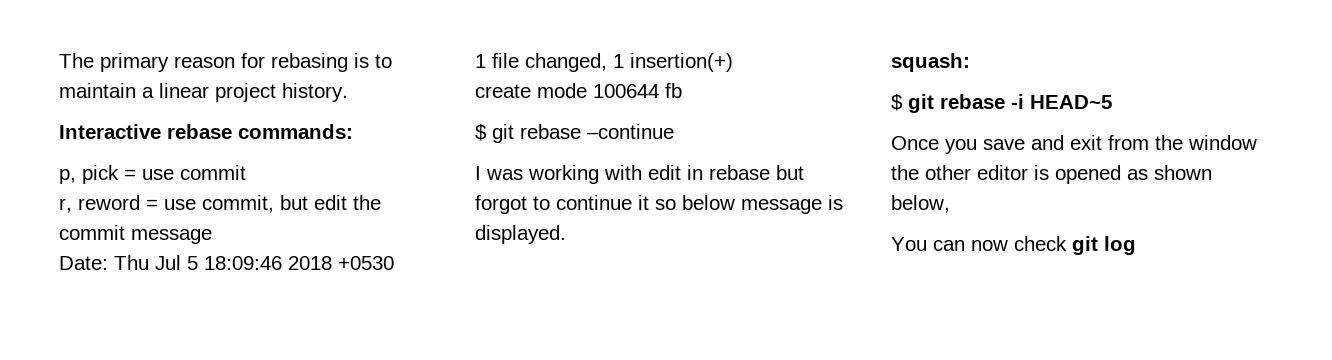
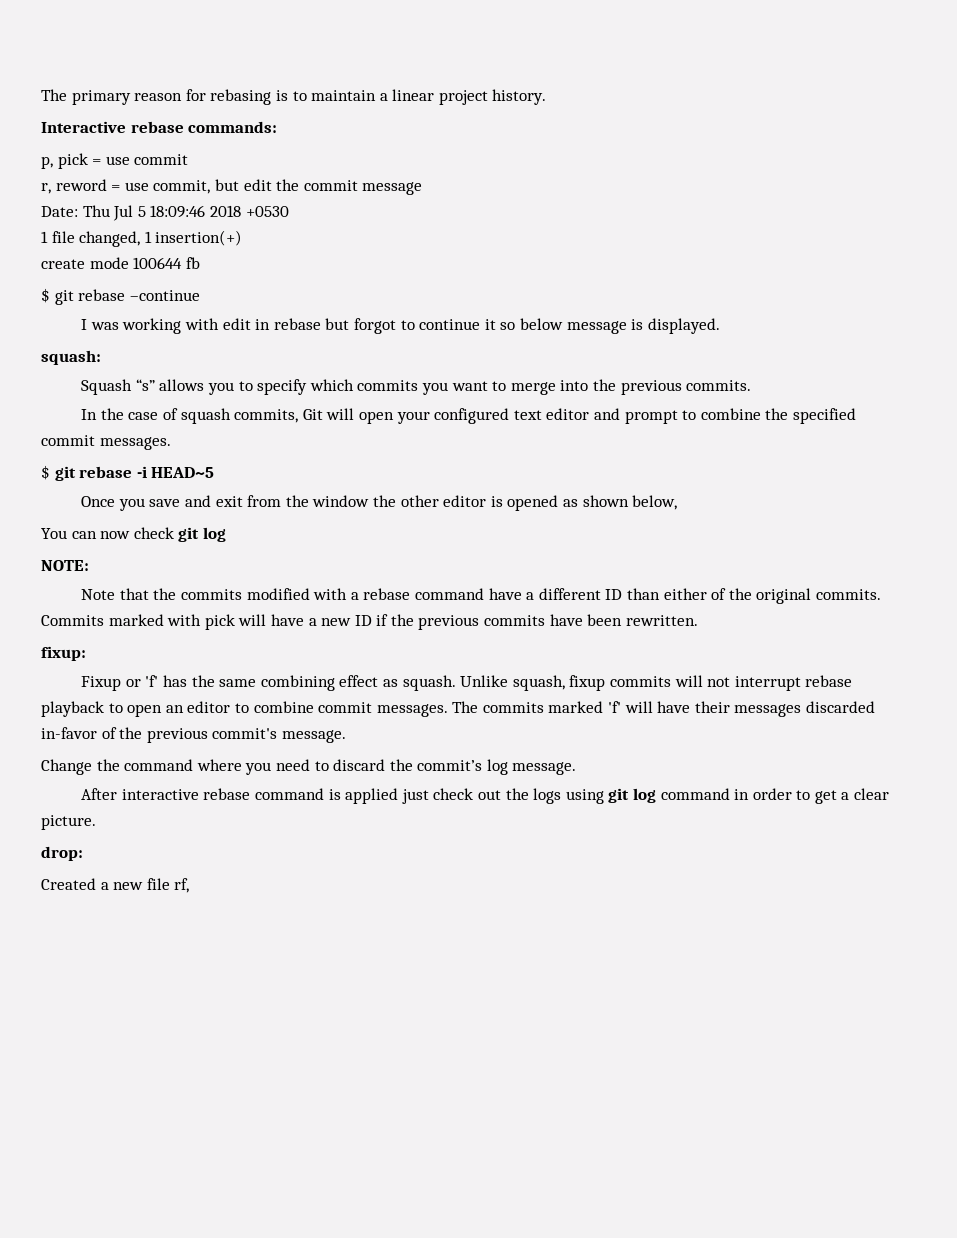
+ Squash “s” allows you to specify which commits you want to merge into the previous commits.
+ In the case of squash commits, Git will open your configured text editor and prompt to combine the specified commit messages.
+ NOTE:
+ Note that the commits modified with a rebase command have a different ID than either of the original commits. Commits marked with pick will have a new ID if the previous commits have been rewritten.
+ fixup:
+ Fixup or 'f' has the same combining effect as squash. Unlike squash, fixup commits will not interrupt rebase playback to open an editor to combine commit messages. The commits marked 'f' will have their messages discarded in-favor of the previous commit's message.
+ Change the command where you need to discard the commit’s log message.
+ After interactive rebase command is applied just check out the logs using git log command in order to get a clear picture.
+ drop:
+ Created a new file rf,

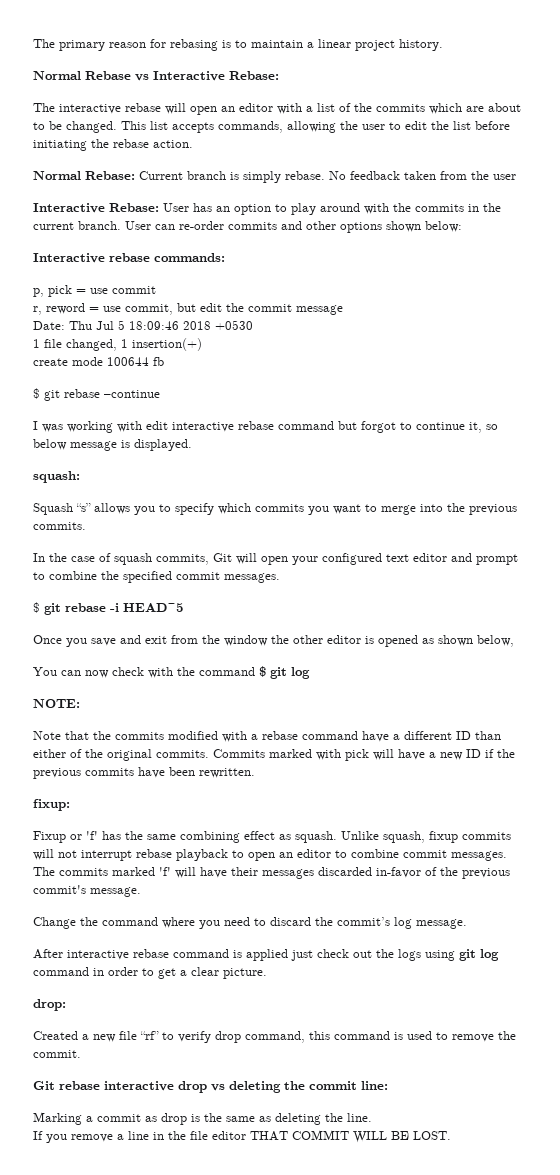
+ Normal Rebase vs Interactive Rebase:
+ The interactive rebase will open an editor with a list of the commits which are about to be changed. This list accepts commands, allowing the user to edit the list before initiating the rebase action.
+ Normal Rebase: Current branch is simply rebase. No feedback taken from the user
+ Interactive Rebase: User has an option to play around with the commits in the current branch. User can re-order commits and other options shown below:
- I was working with edit in rebase but forgot to continue it so below message is displayed.
+ I was working with edit interactive rebase command but forgot to continue it, so below message is displayed.
- You can now check git log
+ You can now check with the command $ git log
- Created a new file rf,
+ Created a new file “rf” to verify drop command, this command is used to remove the commit.
+ Git rebase interactive drop vs deleting the commit line:
+ Marking a commit as drop is the same as deleting the line.
+ If you remove a line in the file editor THAT COMMIT WILL BE LOST.

